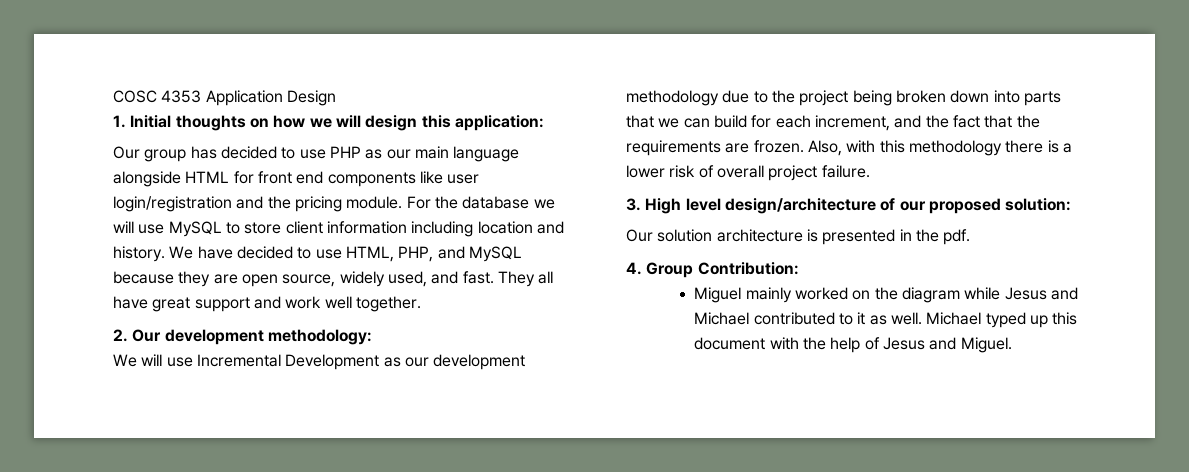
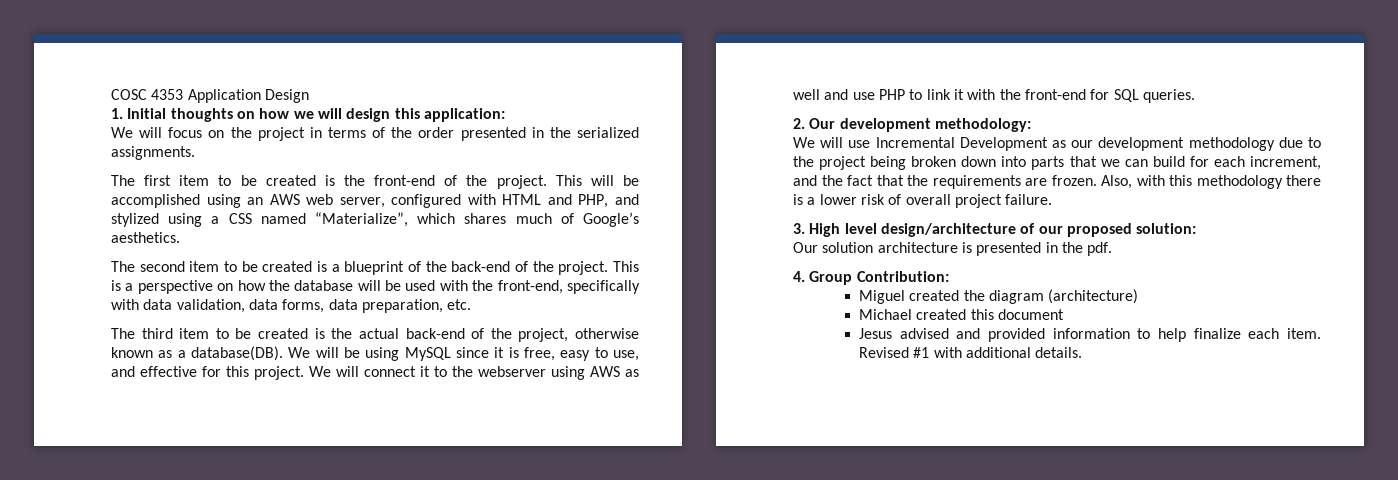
- Our group has decided to use PHP as our main language alongside HTML for front end components like user login/registration and the pricing module. For the database we will use MySQL to store client information including location and history. We have decided to use HTML, PHP, and MySQL because they are open source, widely used, and fast. They all have great support and work well together.
+ We will focus on the project in terms of the order presented in the serialized assignments.
+ The first item to be created is the front-end of the project. This will be accomplished using an AWS web server, configured with HTML and PHP, and stylized using a CSS named “Materialize”, which shares much of Google’s aesthetics.
+ The second item to be created is a blueprint of the back-end of the project. This is a perspective on how the database will be used with the front-end, specifically with data validation, data forms, data preparation, etc.
+ The third item to be created is the actual back-end of the project, otherwise known as a database(DB). We will be using MySQL since it is free, easy to use, and effective for this project. We will connect it to the webserver using AWS as well and use PHP to link it with the front-end for SQL queries.
- Miguel mainly worked on the diagram while Jesus and Michael contributed to it as well. Michael typed up this document with the help of Jesus and Miguel.
+ Miguel created the diagram (architecture)
+ Michael created this document
+ Jesus advised and provided information to help finalize each item. Revised #1 with additional details.

